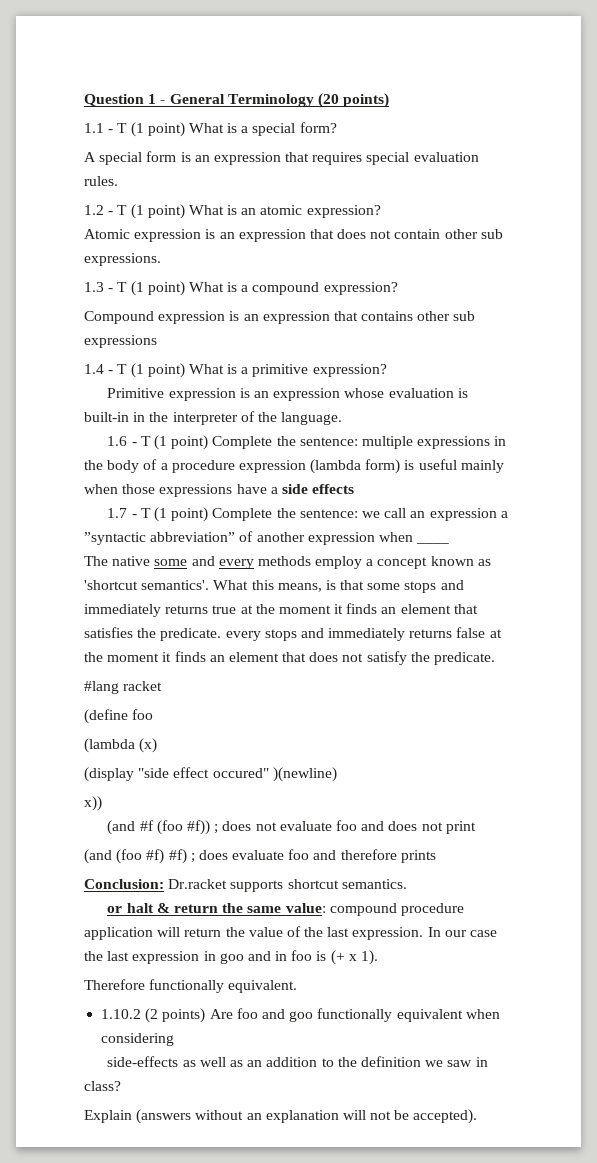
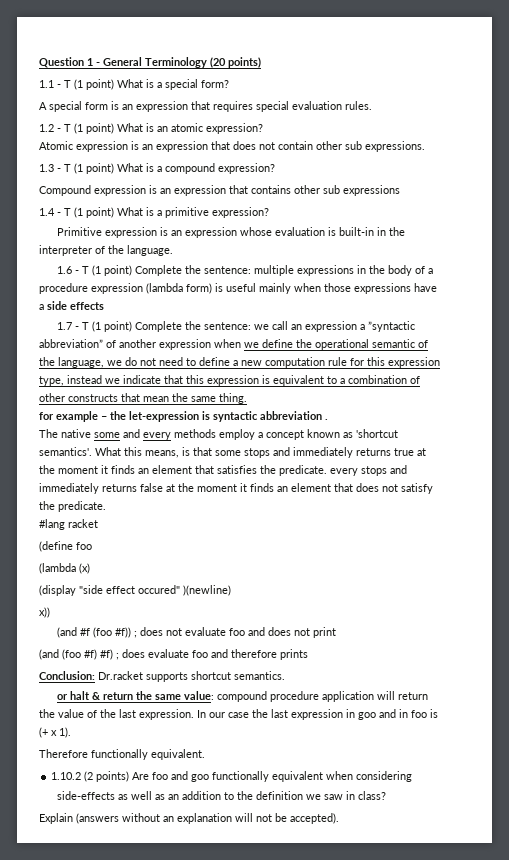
- 1.7 - T (1 point) Complete the sentence: we call an expression a ”syntactic abbreviation” of another expression when ____
+ 1.7 - T (1 point) Complete the sentence: we call an expression a ”syntactic abbreviation” of another expression when we define the operational semantic of the language, we do not need to define a new computation rule for this expression type, instead we indicate that this expression is equivalent to a combination of other constructs that mean the same thing.
+ for example – the let-expression is syntactic abbreviation .

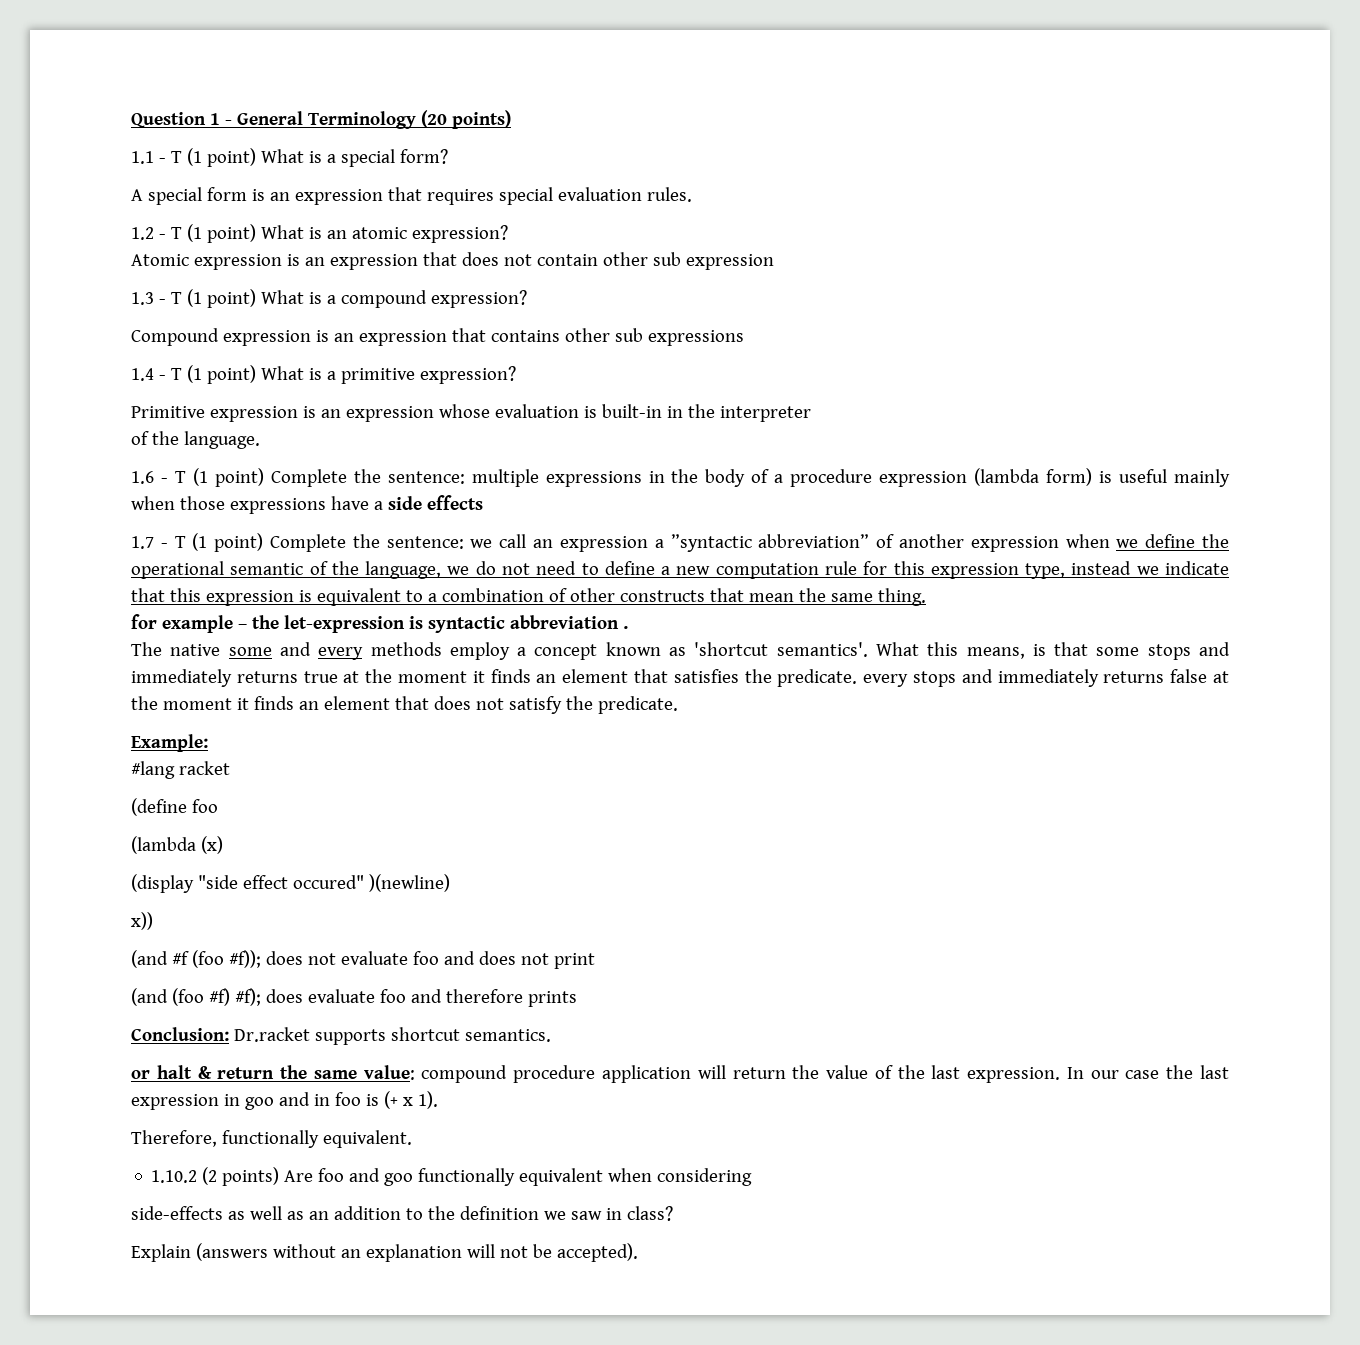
- Atomic expression is an expression that does not contain other sub expressions.
+ Atomic expression is an expression that does not contain other sub expression
- Primitive expression is an expression whose evaluation is built-in in the interpreter of the language.
+ Primitive expression is an expression whose evaluation is built-in in the interpreter
+ of the language.
+ Example:
- (and #f (foo #f)) ; does not evaluate foo and does not print
+ (and #f (foo #f)); does not evaluate foo and does not print
- (and (foo #f) #f) ; does evaluate foo and therefore prints
+ (and (foo #f) #f); does evaluate foo and therefore prints
- Therefore functionally equivalent.
+ Therefore, functionally equivalent.

